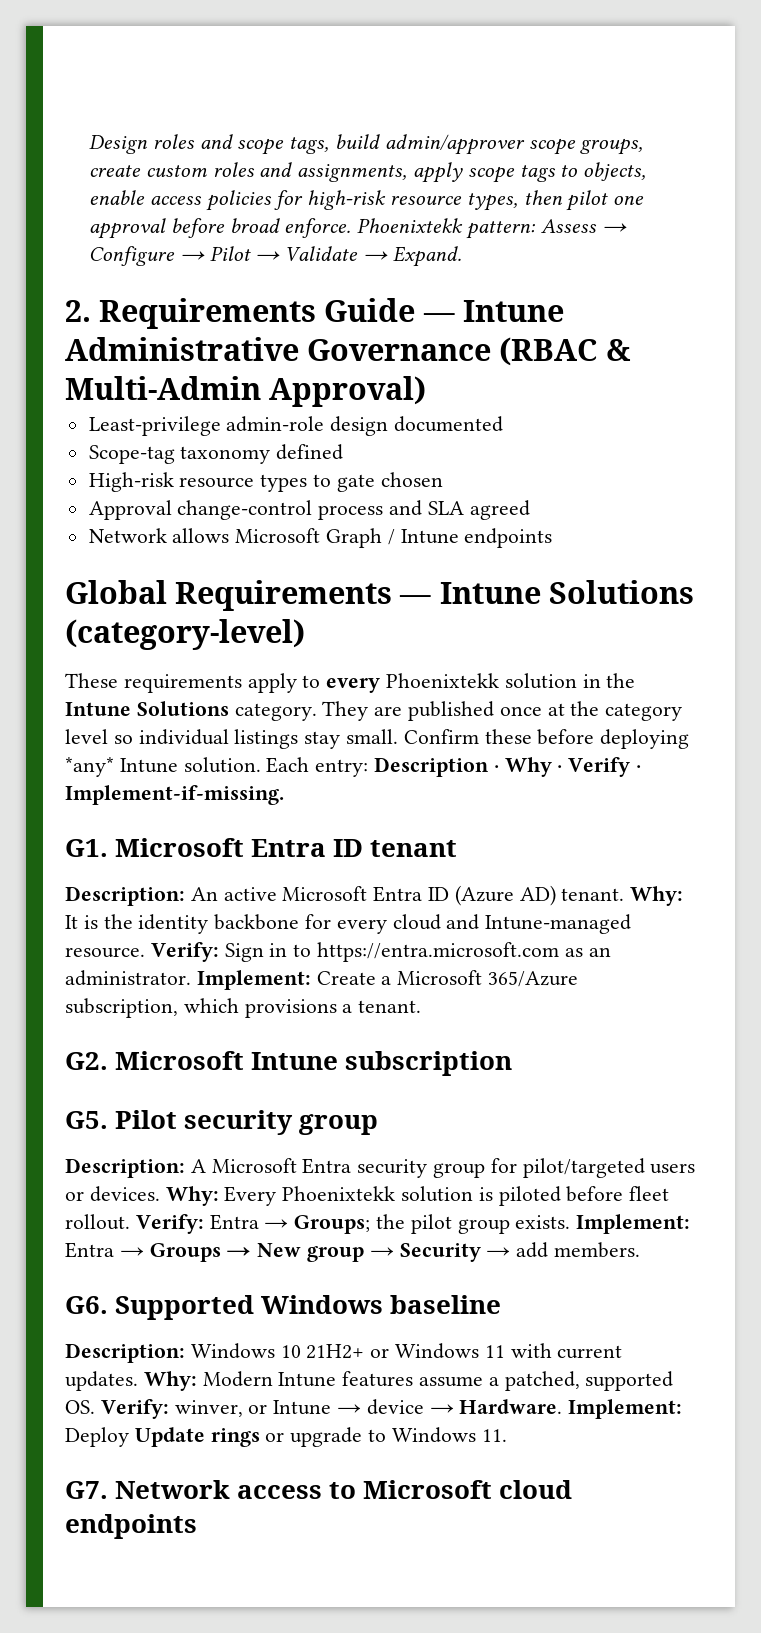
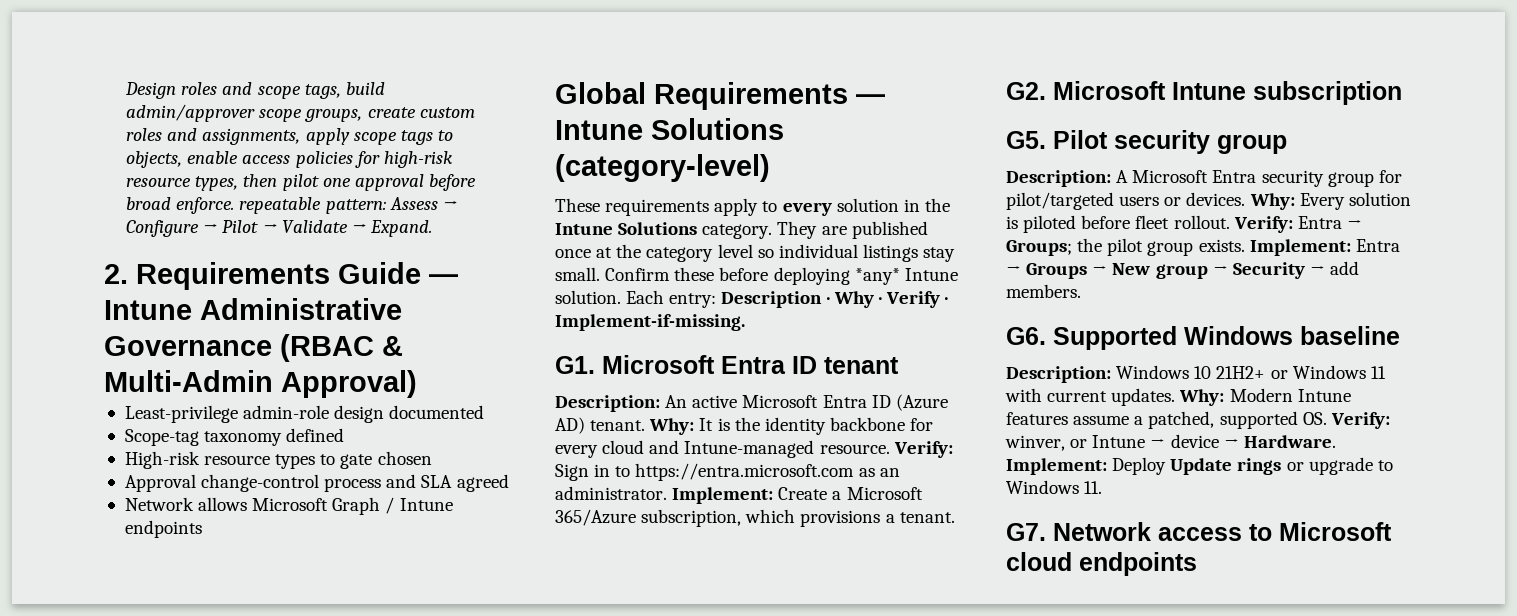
- Design roles and scope tags, build admin/approver scope groups, create custom roles and assignments, apply scope tags to objects, enable access policies for high-risk resource types, then pilot one approval before broad enforce. Phoenixtekk pattern: Assess → Configure → Pilot → Validate → Expand.
+ Design roles and scope tags, build admin/approver scope groups, create custom roles and assignments, apply scope tags to objects, enable access policies for high-risk resource types, then pilot one approval before broad enforce. repeatable pattern: Assess → Configure → Pilot → Validate → Expand.
- These requirements apply to every Phoenixtekk solution in the Intune Solutions category.
+ These requirements apply to every solution in the Intune Solutions category.
- Why: Every Phoenixtekk solution is piloted before fleet rollout.
+ Why: Every solution is piloted before fleet rollout.

